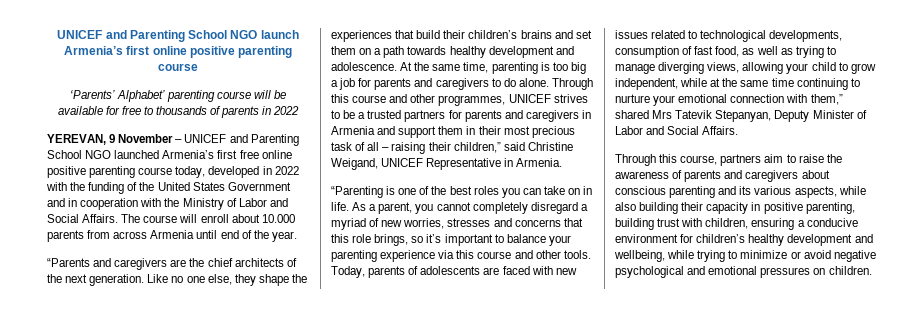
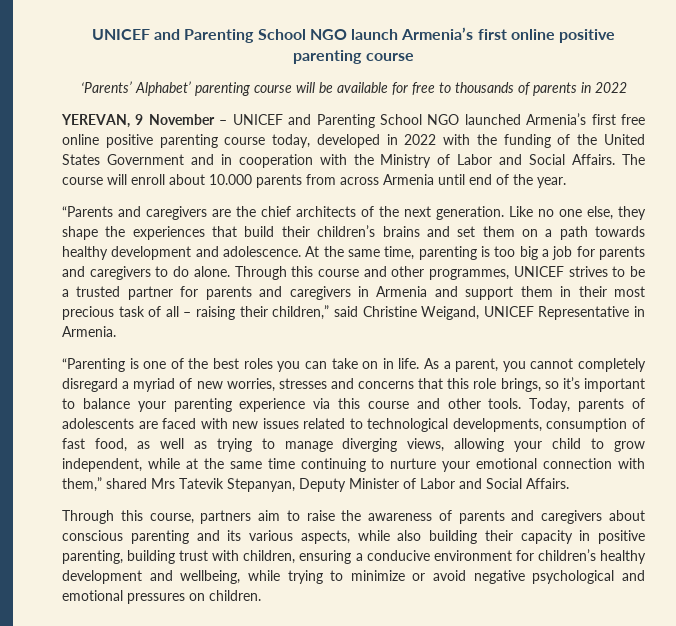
- Through this course and other programmes, UNICEF strives to be a trusted partners for parents and caregivers in Armenia and support them in their most precious task of all – raising their children,” said Christine Weigand, UNICEF Representative in Armenia.
+ Through this course and other programmes, UNICEF strives to be a trusted partner for parents and caregivers in Armenia and support them in their most precious task of all – raising their children,” said Christine Weigand, UNICEF Representative in Armenia.

